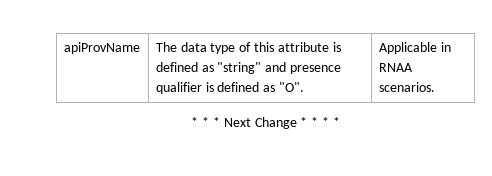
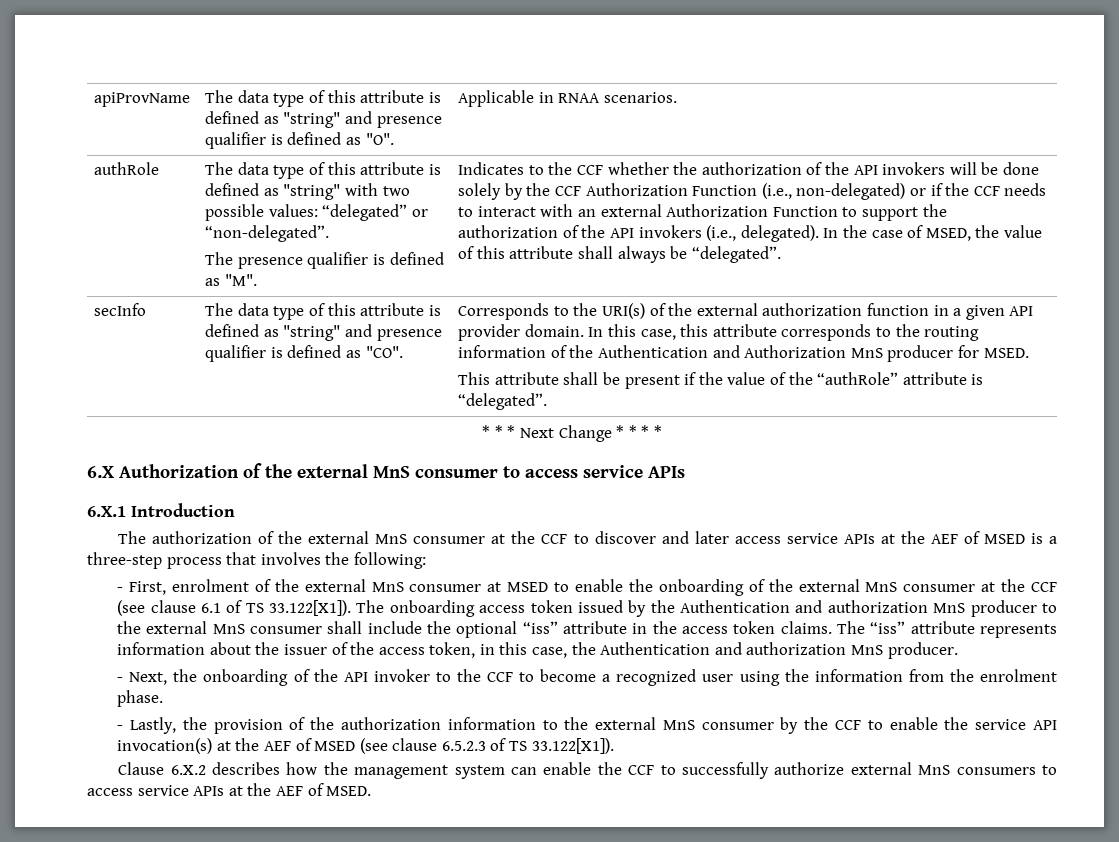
+ authRole | The data type of this attribute is defined as "string" with two possible values: “delegated” or “non-delegated”.
+ The presence qualifier is defined as "M". | Indicates to the CCF whether the authorization of the API invokers will be done solely by the CCF Authorization Function (i.e., non-delegated) or if the CCF needs to interact with an external Authorization Function to support the authorization of the API invokers (i.e., delegated). In the case of MSED, the value of this attribute shall always be “delegated”.
+ secInfo | The data type of this attribute is defined as "string" and presence qualifier is defined as "CO". | Corresponds to the URI(s) of the external authorization function in a given API provider domain. In this case, this attribute corresponds to the routing information of the Authentication and Authorization MnS producer for MSED.
+ This attribute shall be present if the value of the “authRole” attribute is “delegated”.
+ 6.X Authorization of the external MnS consumer to access service APIs
+ 6.X.1 Introduction
+ The authorization of the external MnS consumer at the CCF to discover and later access service APIs at the AEF of MSED is a three-step process that involves the following:
+ - First, enrolment of the external MnS consumer at MSED to enable the onboarding of the external MnS consumer at the CCF (see clause 6.1 of TS 33.122[X1]). The onboarding access token issued by the Authentication and authorization MnS producer to the external MnS consumer shall include the optional “iss” attribute in the access token claims. The “iss” attribute represents information about the issuer of the access token, in this case, the Authentication and authorization MnS producer.
+ - Next, the onboarding of the API invoker to the CCF to become a recognized user using the information from the enrolment phase.
+ - Lastly, the provision of the authorization information to the external MnS consumer by the CCF to enable the service API invocation(s) at the AEF of MSED (see clause 6.5.2.3 of TS 33.122[X1]).
+ Clause 6.X.2 describes how the management system can enable the CCF to successfully authorize external MnS consumers to access service APIs at the AEF of MSED.

